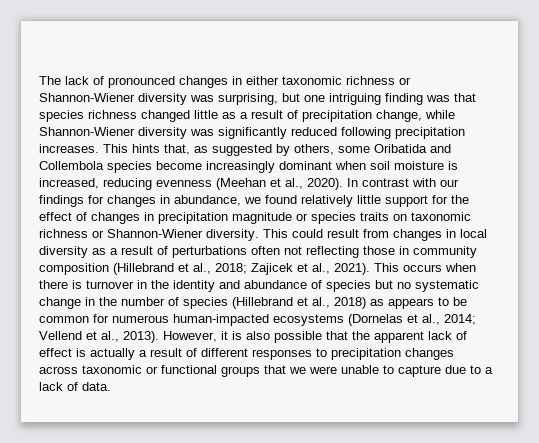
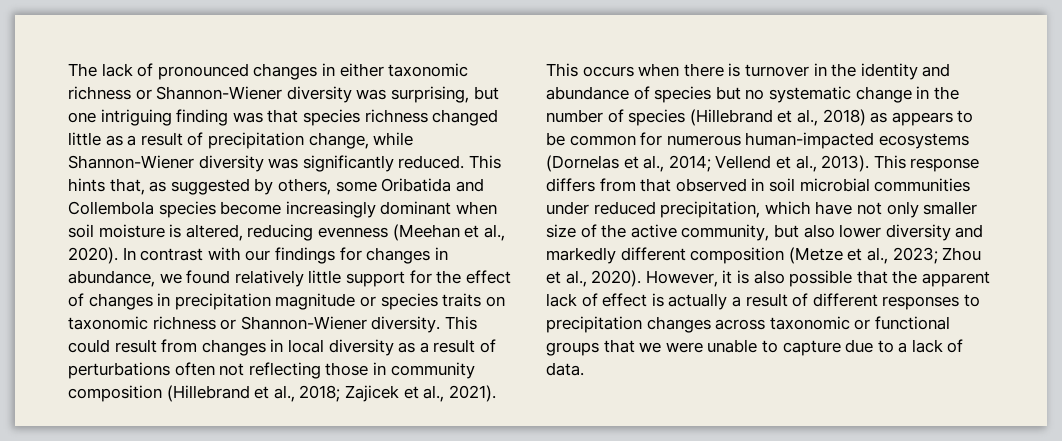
- The lack of pronounced changes in either taxonomic richness or Shannon-Wiener diversity was surprising, but one intriguing finding was that species richness changed little as a result of precipitation change, while Shannon-Wiener diversity was significantly reduced following precipitation increases.
+ The lack of pronounced changes in either taxonomic richness or Shannon-Wiener diversity was surprising, but one intriguing finding was that species richness changed little as a result of precipitation change, while Shannon-Wiener diversity was significantly reduced.
- This hints that, as suggested by others, some Oribatida and Collembola species become increasingly dominant when soil moisture is increased, reducing evenness (Meehan et al., 2020).
+ This hints that, as suggested by others, some Oribatida and Collembola species become increasingly dominant when soil moisture is altered, reducing evenness (Meehan et al., 2020).
+ This response differs from that observed in soil microbial communities under reduced precipitation, which have not only smaller size of the active community, but also lower diversity and markedly different composition (Metze et al., 2023; Zhou et al., 2020).

